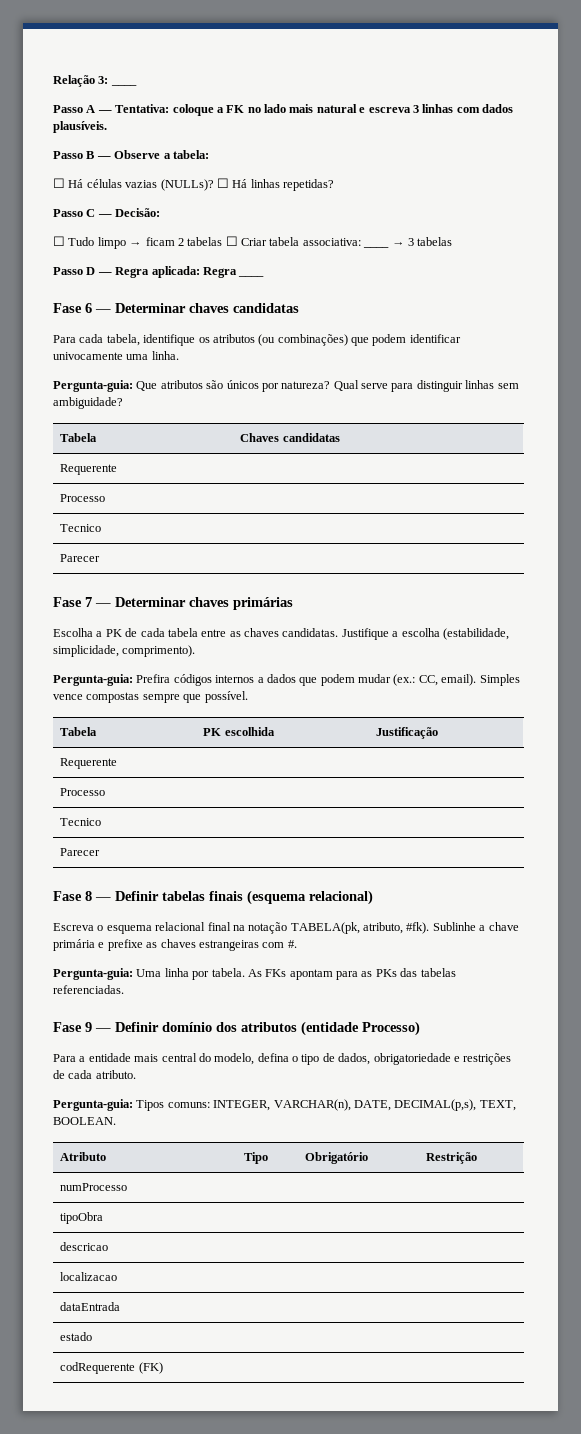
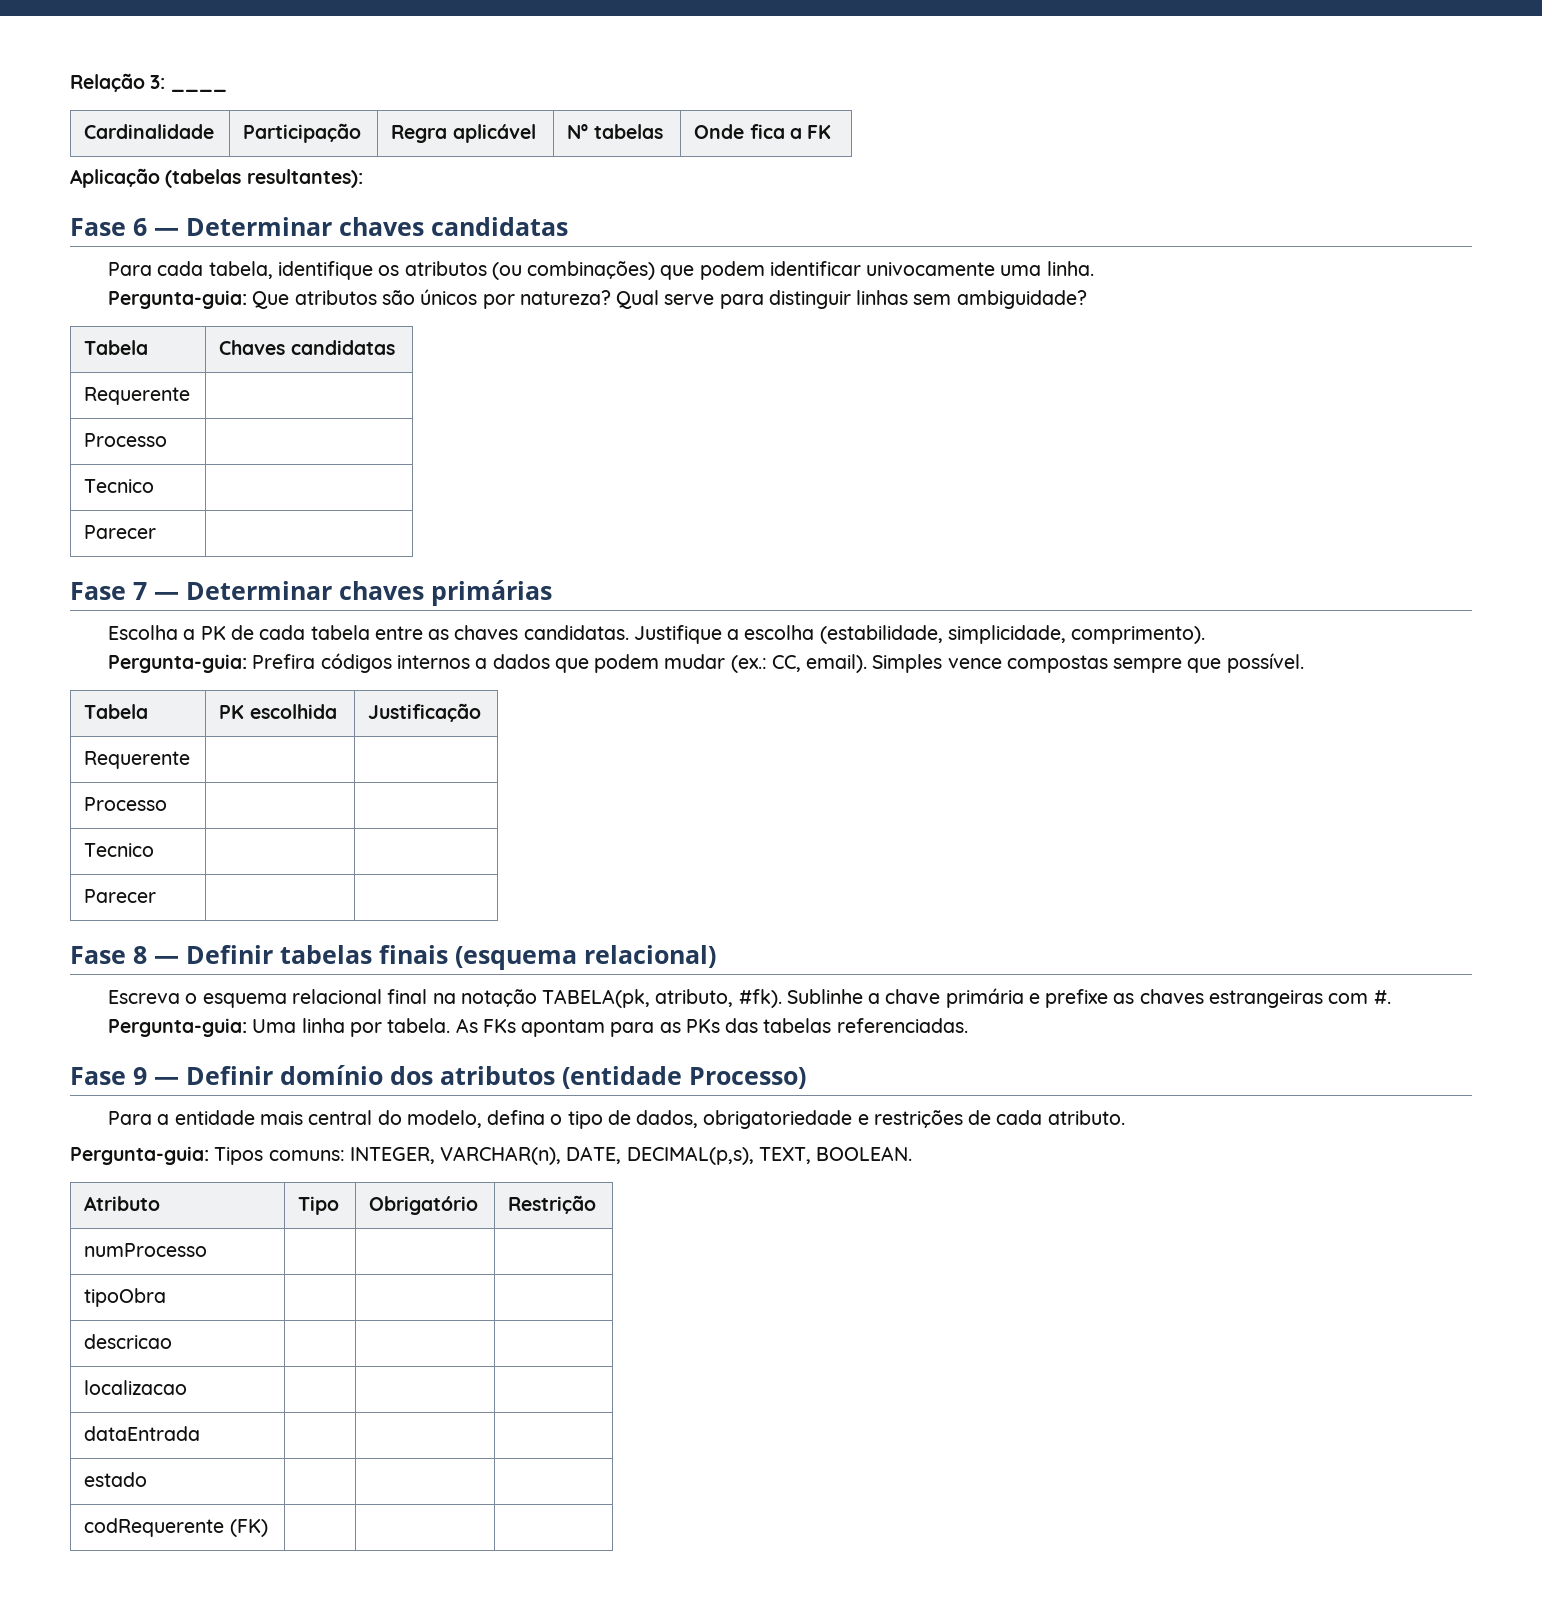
- Passo A — Tentativa: coloque a FK no lado mais natural e escreva 3 linhas com dados plausíveis.
- Passo B — Observe a tabela:
- ☐ Há células vazias (NULLs)? ☐ Há linhas repetidas?
- Passo C — Decisão:
- ☐ Tudo limpo → ficam 2 tabelas ☐ Criar tabela associativa: ____ → 3 tabelas
- Passo D — Regra aplicada: Regra ____
+ Cardinalidade | Participação | Regra aplicável | Nº tabelas | Onde fica a FK
+ Aplicação (tabelas resultantes):

